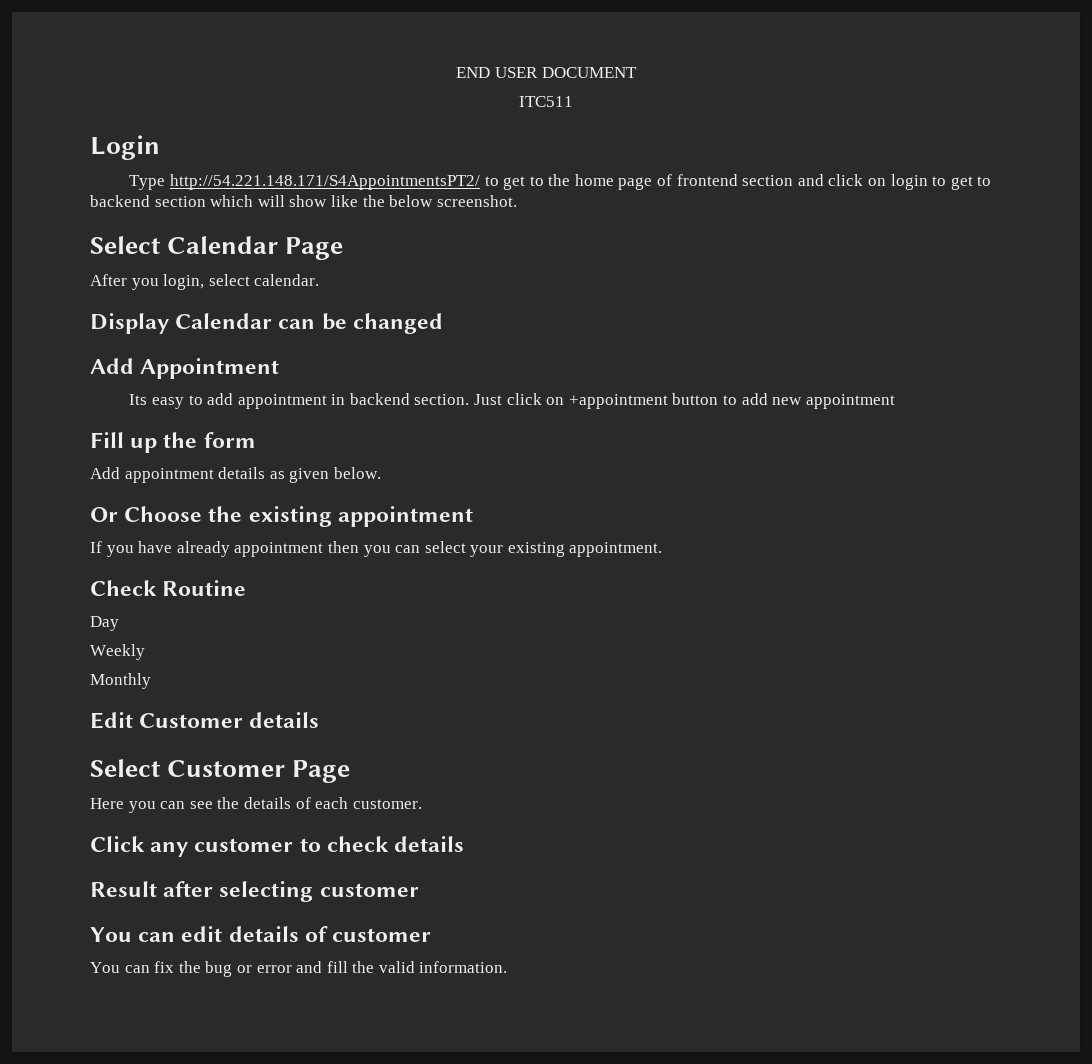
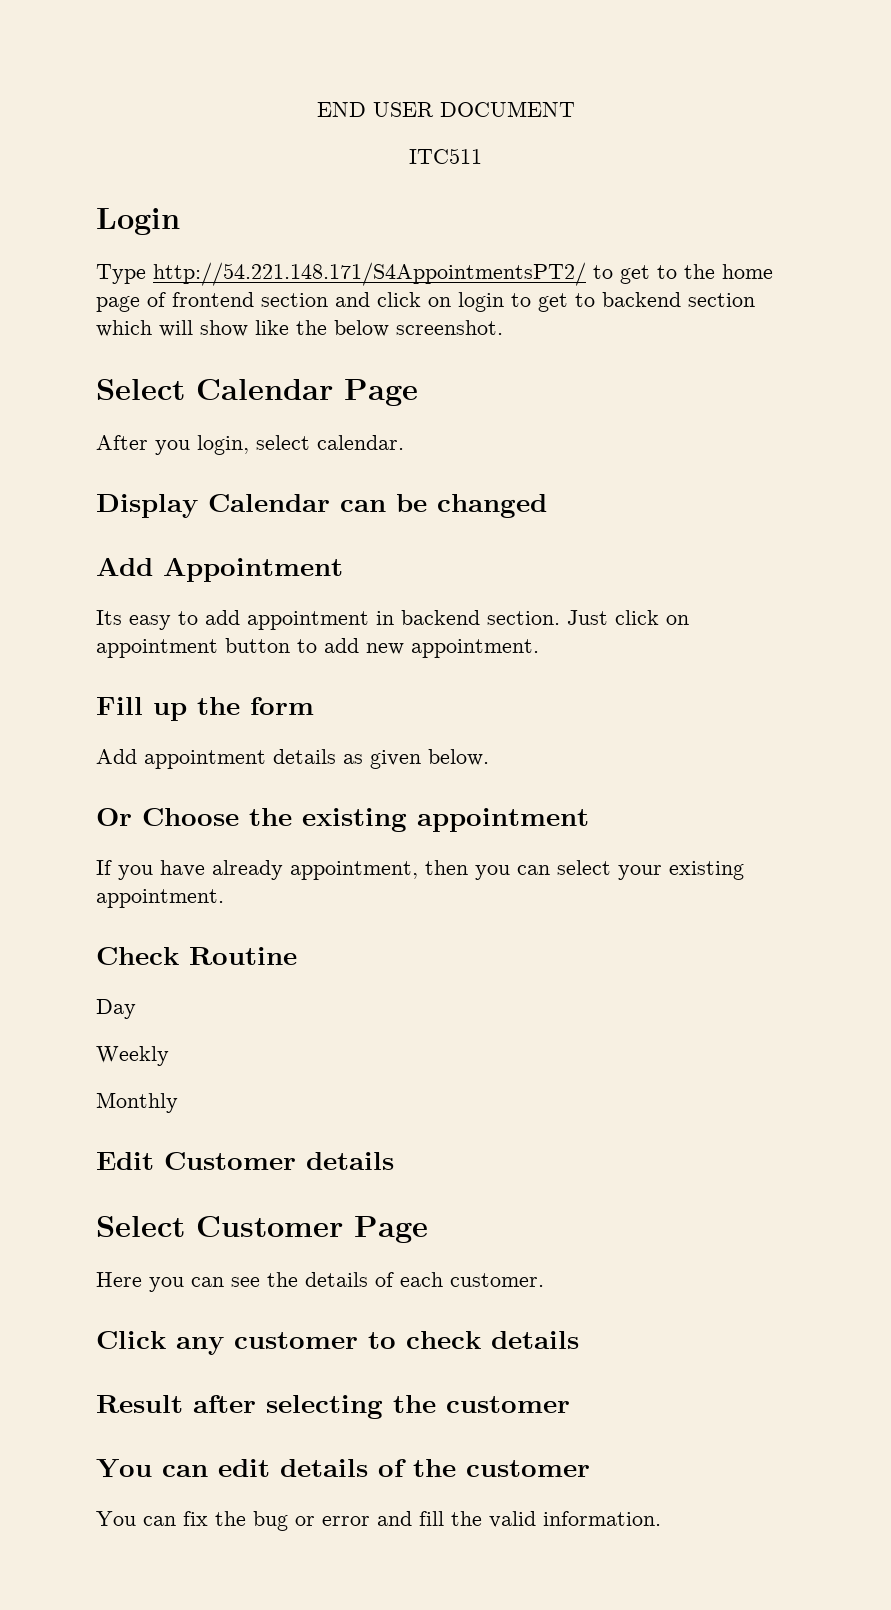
- Just click on +appointment button to add new appointment
+ Just click on appointment button to add new appointment.
- If you have already appointment then you can select your existing appointment.
+ If you have already appointment, then you can select your existing appointment.
- Result after selecting customer
+ Result after selecting the customer
- You can edit details of customer
+ You can edit details of the customer

